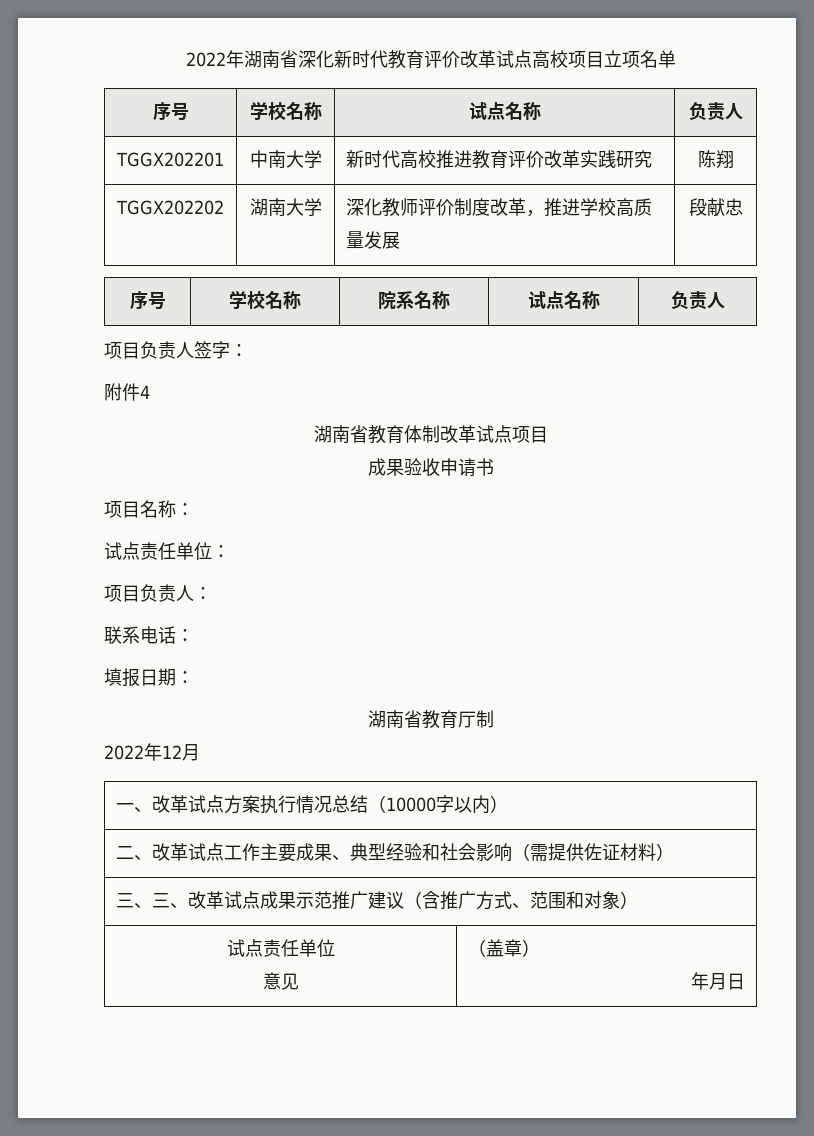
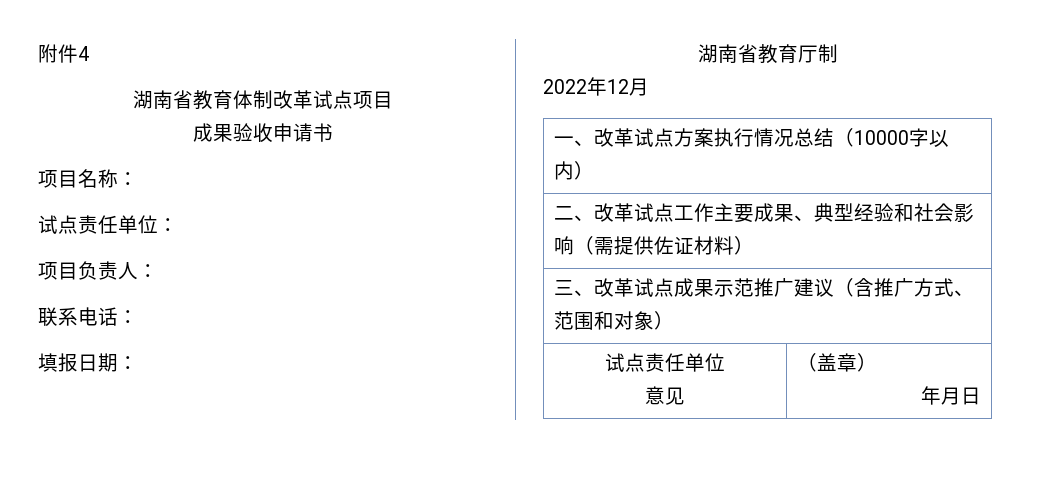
- 2022年湖南省深化新时代教育评价改革试点高校项目立项名单
- 序号 | 学校名称 | 试点名称 | 负责人
- TGGX202201 | 中南大学 | 新时代高校推进教育评价改革实践研究 | 陈翔
- TGGX202202 | 湖南大学 | 深化教师评价制度改革，推进学校高质量发展 | 段献忠
- 序号 | 学校名称 | 院系名称 | 试点名称 | 负责人
- 项目负责人签字：
- 三、三、改革试点成果示范推广建议（含推广方式、范围和对象）
+ 三、改革试点成果示范推广建议（含推广方式、范围和对象）

